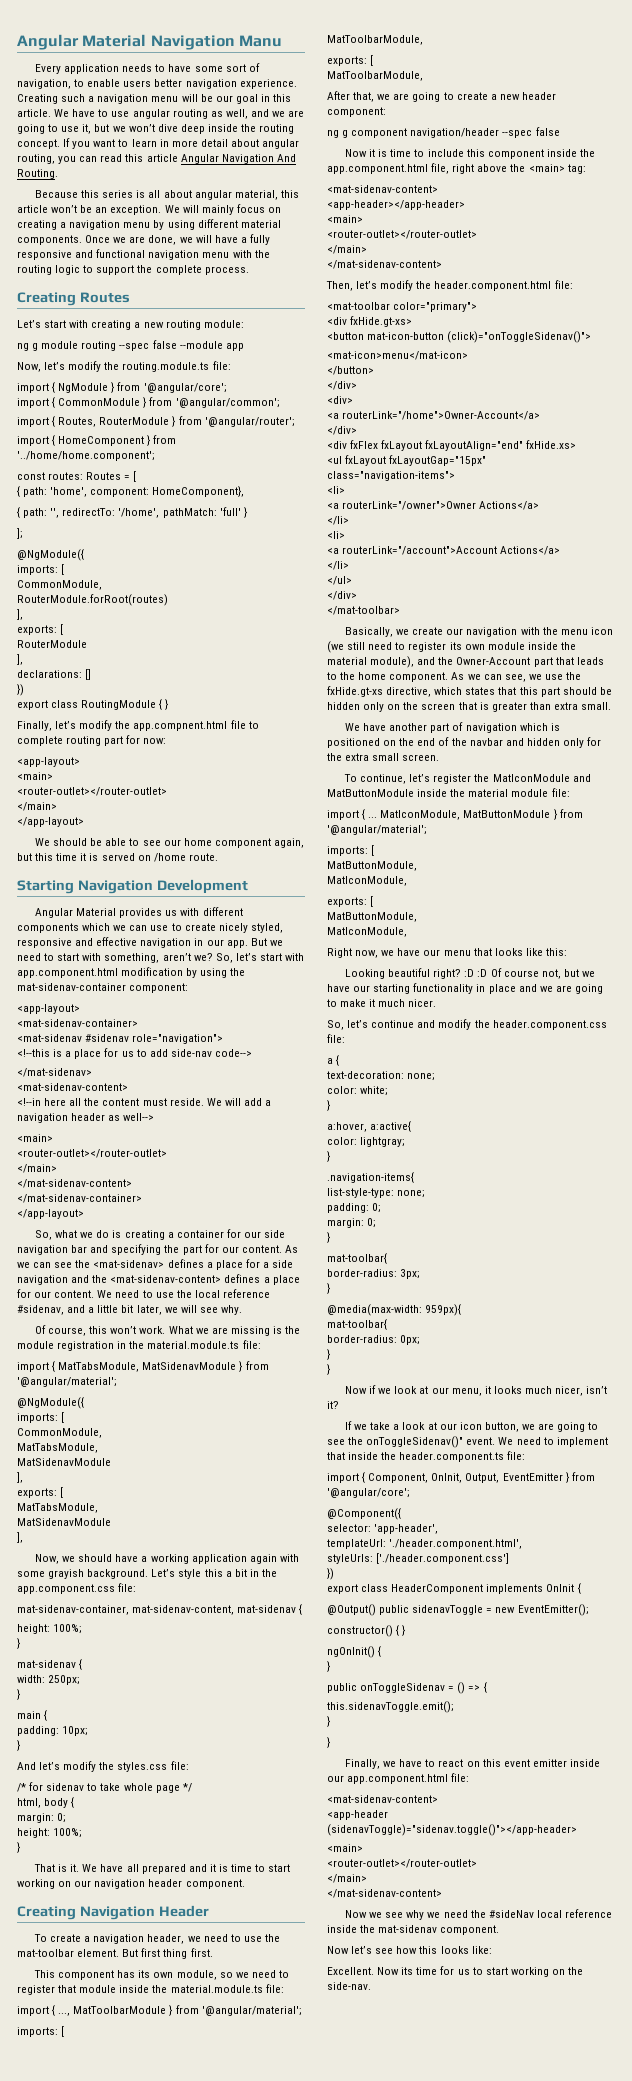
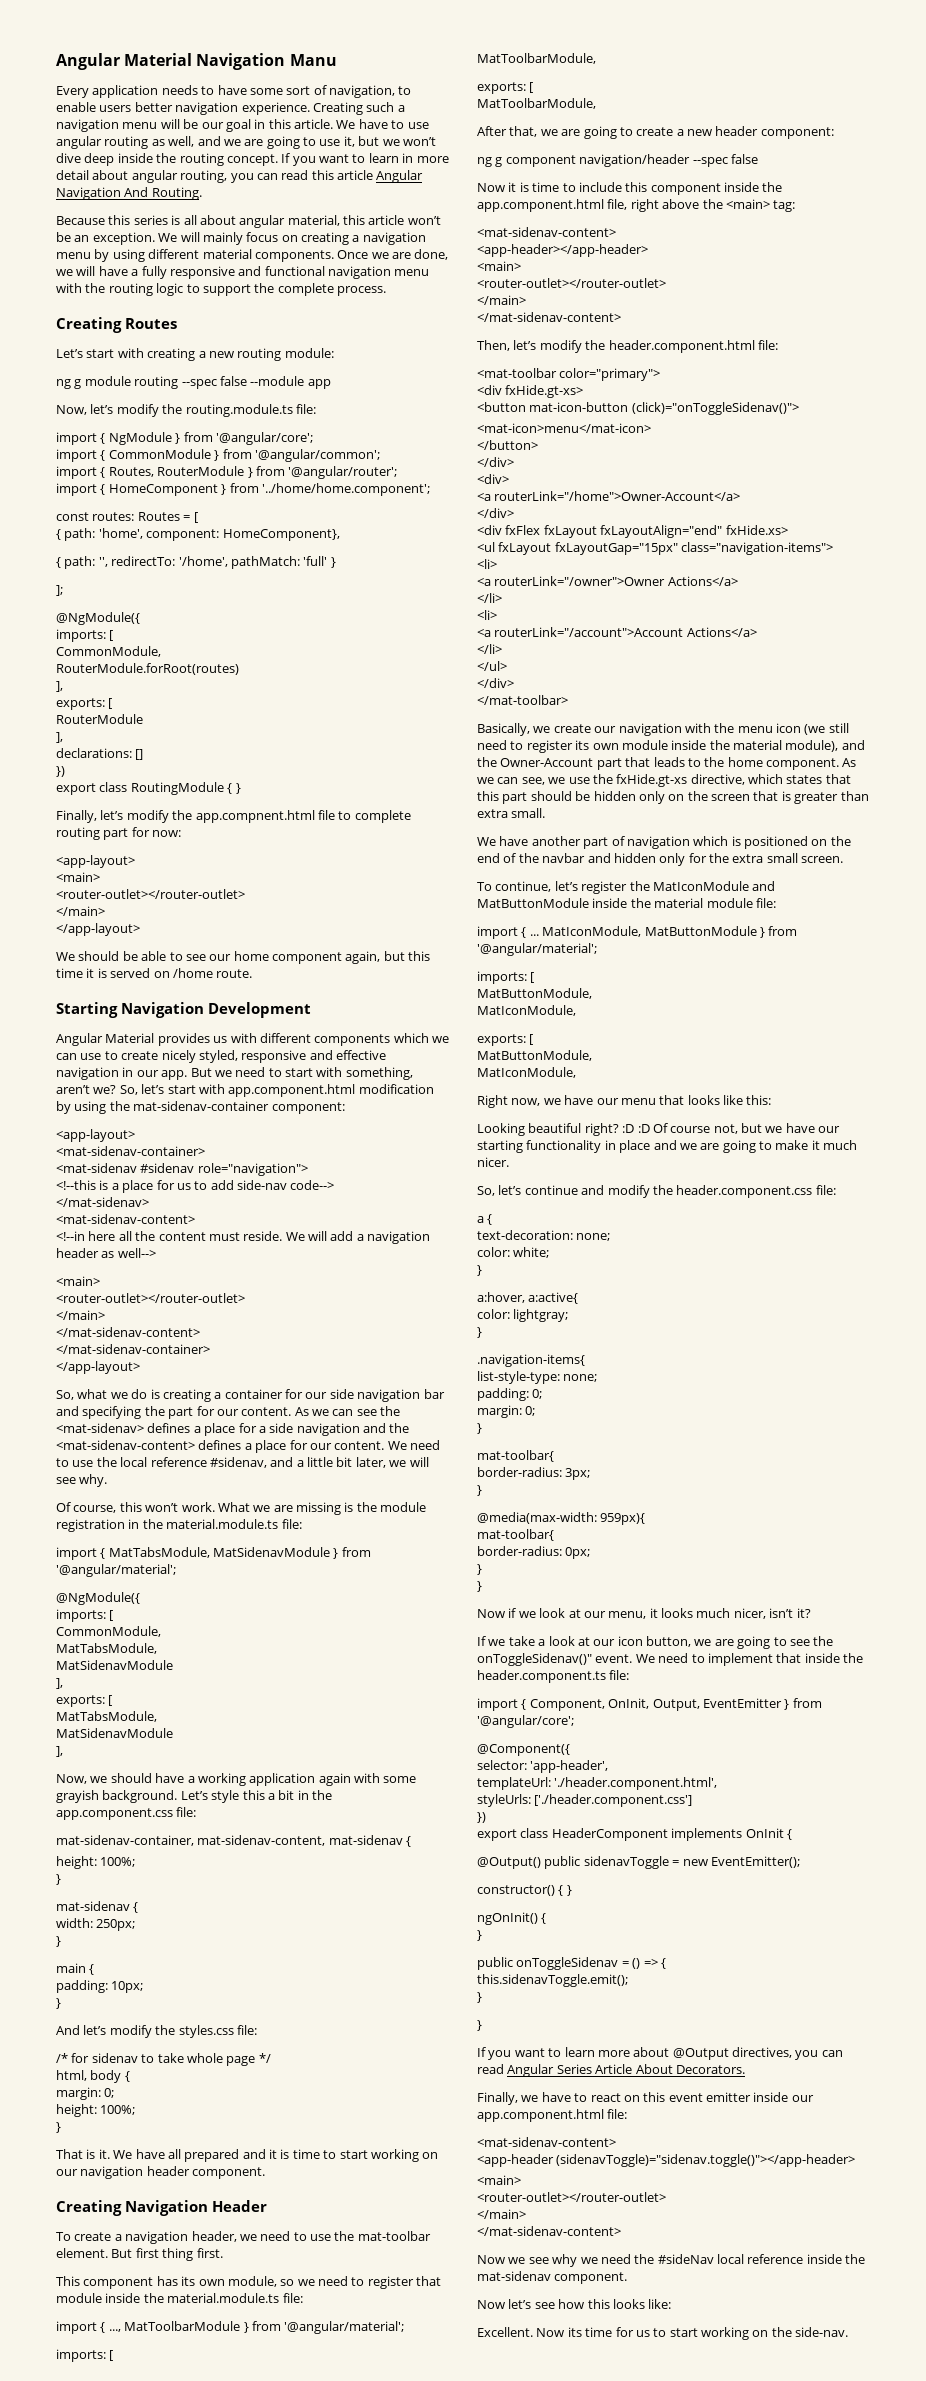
+ If you want to learn more about @Output directives, you can read Angular Series Article About Decorators.

